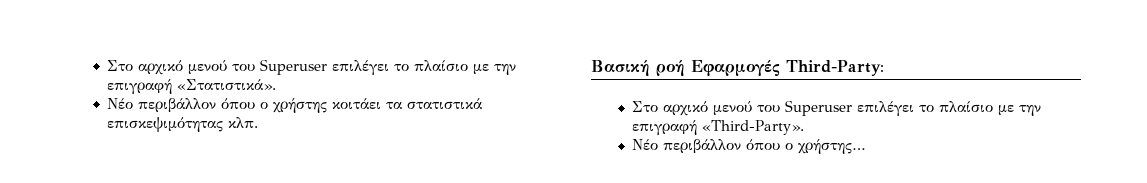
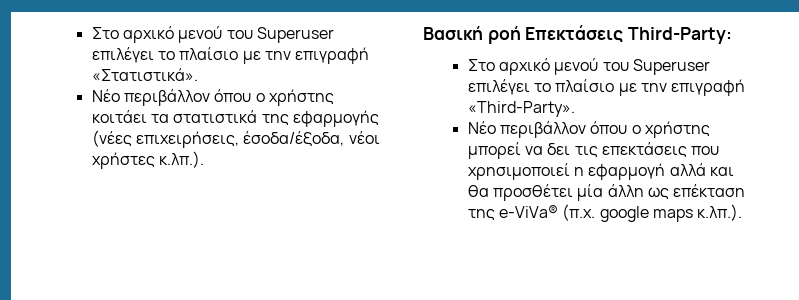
- Νέο περιβάλλον όπου ο χρήστης κοιτάει τα στατιστικά επισκεψιμότητας κλπ.
+ Νέο περιβάλλον όπου ο χρήστης κοιτάει τα στατιστικά της εφαρμογής (νέες επιχειρήσεις, έσοδα/έξοδα, νέοι χρήστες κ.λπ.).
- Βασική ροή Εφαρμογές Third-Party:
+ Βασική ροή Επεκτάσεις Third-Party:
- Νέο περιβάλλον όπου ο χρήστης…
+ Νέο περιβάλλον όπου ο χρήστης μπορεί να δει τις επεκτάσεις που χρησιμοποιεί η εφαρμογή αλλά και θα προσθέτει μία άλλη ως επέκταση της e-ViVa® (π.χ. google maps κ.λπ.).

